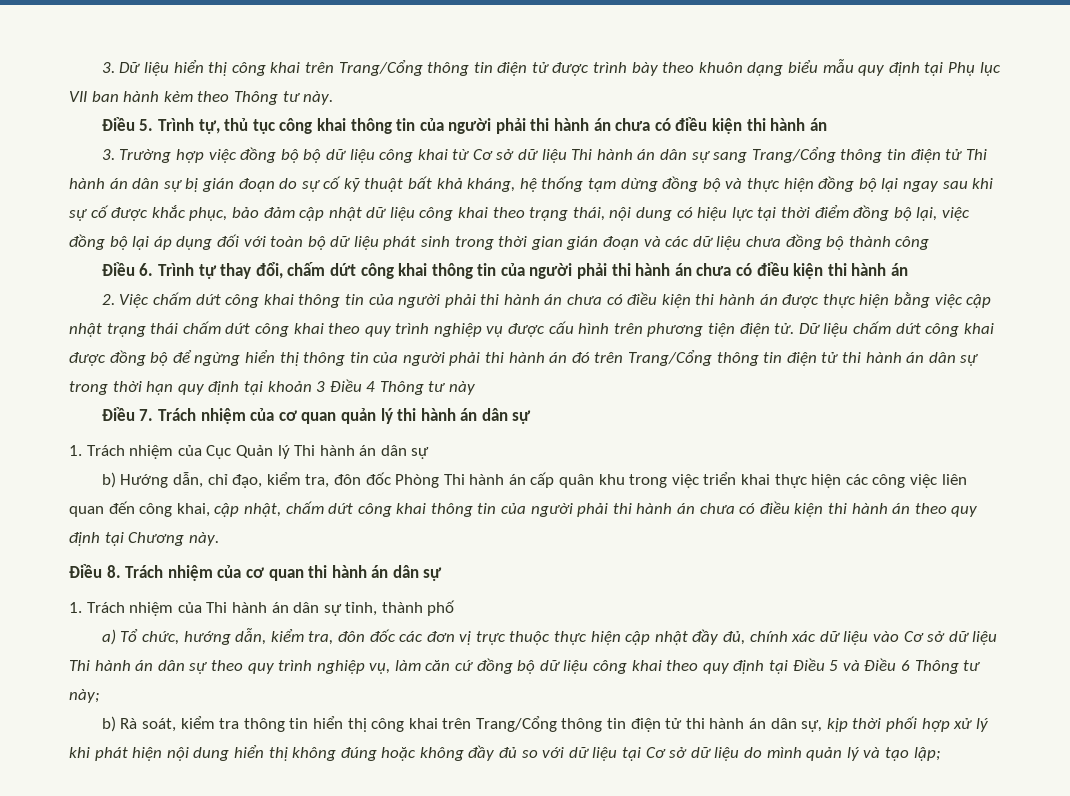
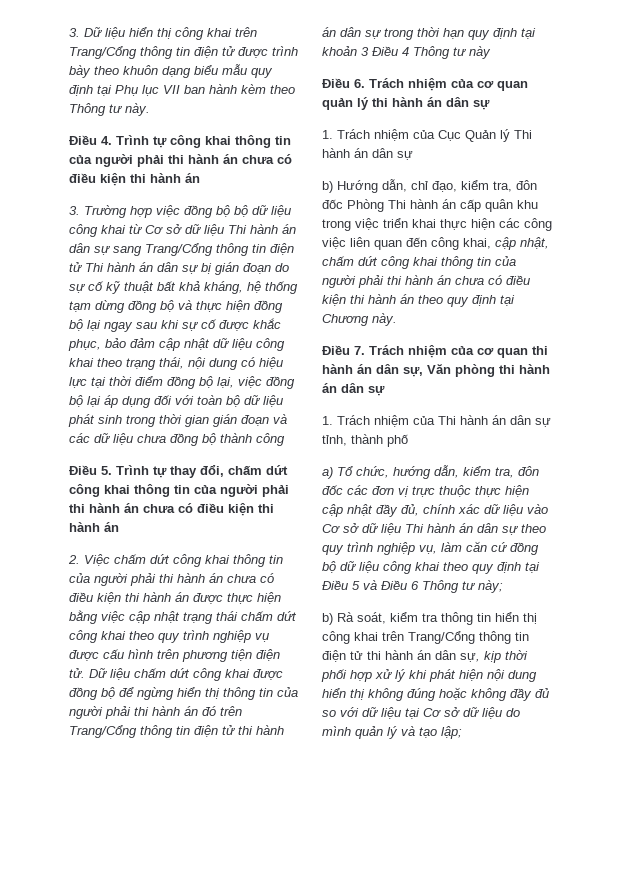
- Điều 5. Trình tự, thủ tục công khai thông tin của người phải thi hành án chưa có điều kiện thi hành án
+ Điều 4. Trình tự công khai thông tin của người phải thi hành án chưa có điều kiện thi hành án
- Điều 6. Trình tự thay đổi, chấm dứt công khai thông tin của người phải thi hành án chưa có điều kiện thi hành án
+ Điều 5. Trình tự thay đổi, chấm dứt công khai thông tin của người phải thi hành án chưa có điều kiện thi hành án
- Điều 7. Trách nhiệm của cơ quan quản lý thi hành án dân sự
+ Điều 6. Trách nhiệm của cơ quan quản lý thi hành án dân sự
- Điều 8. Trách nhiệm của cơ quan thi hành án dân sự
+ Điều 7. Trách nhiệm của cơ quan thi hành án dân sự, Văn phòng thi hành án dân sự

